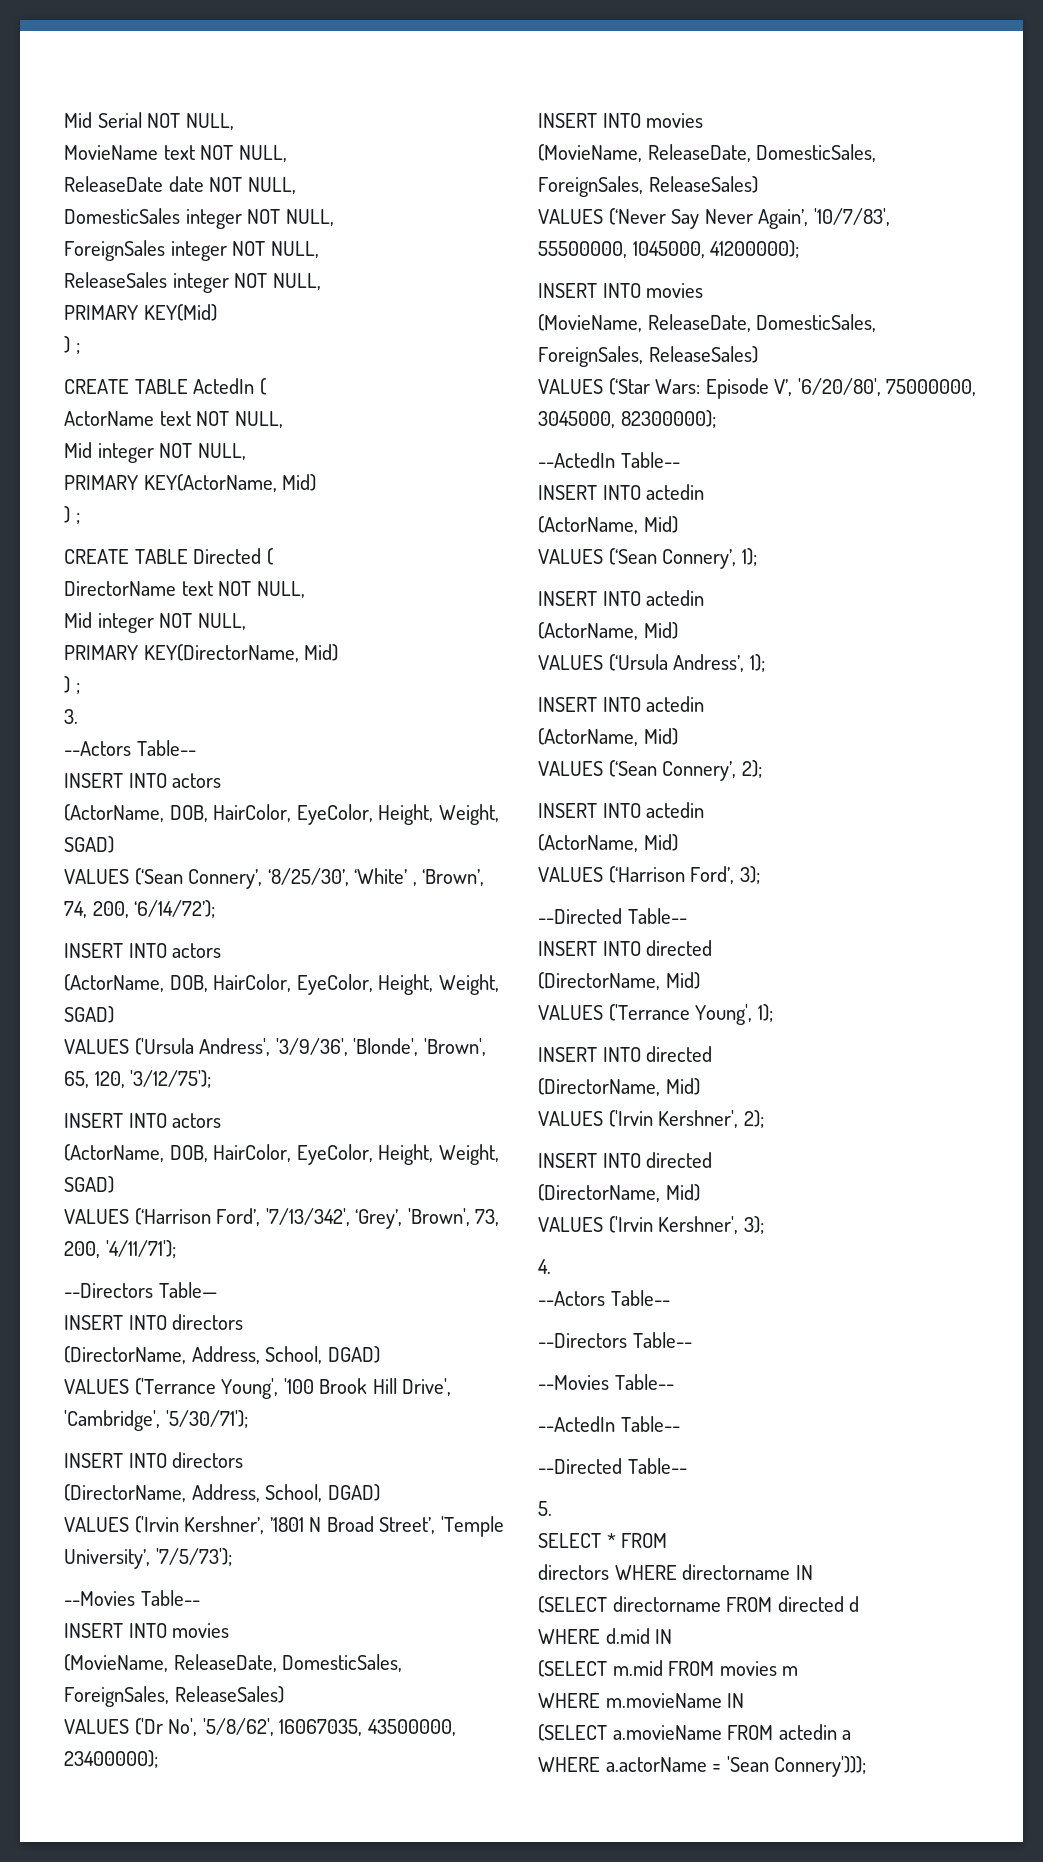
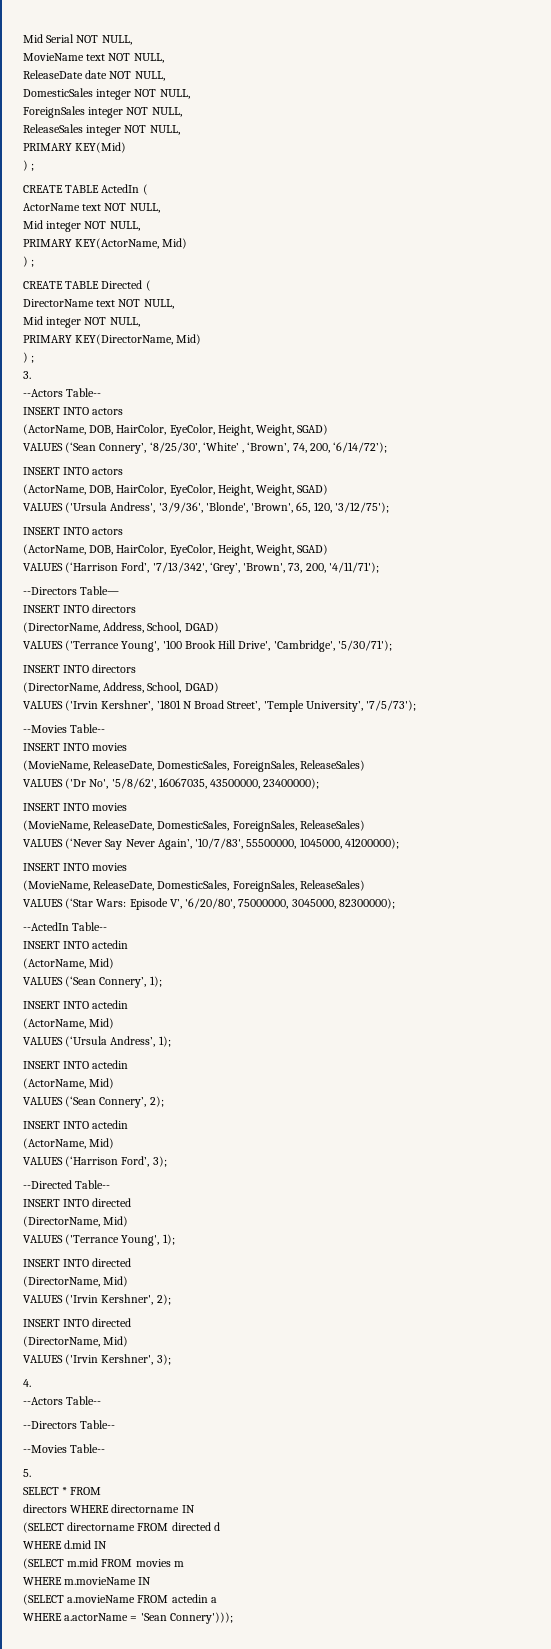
  --Directors Table--
  --Movies Table--
- --ActedIn Table--
- --Directed Table--

